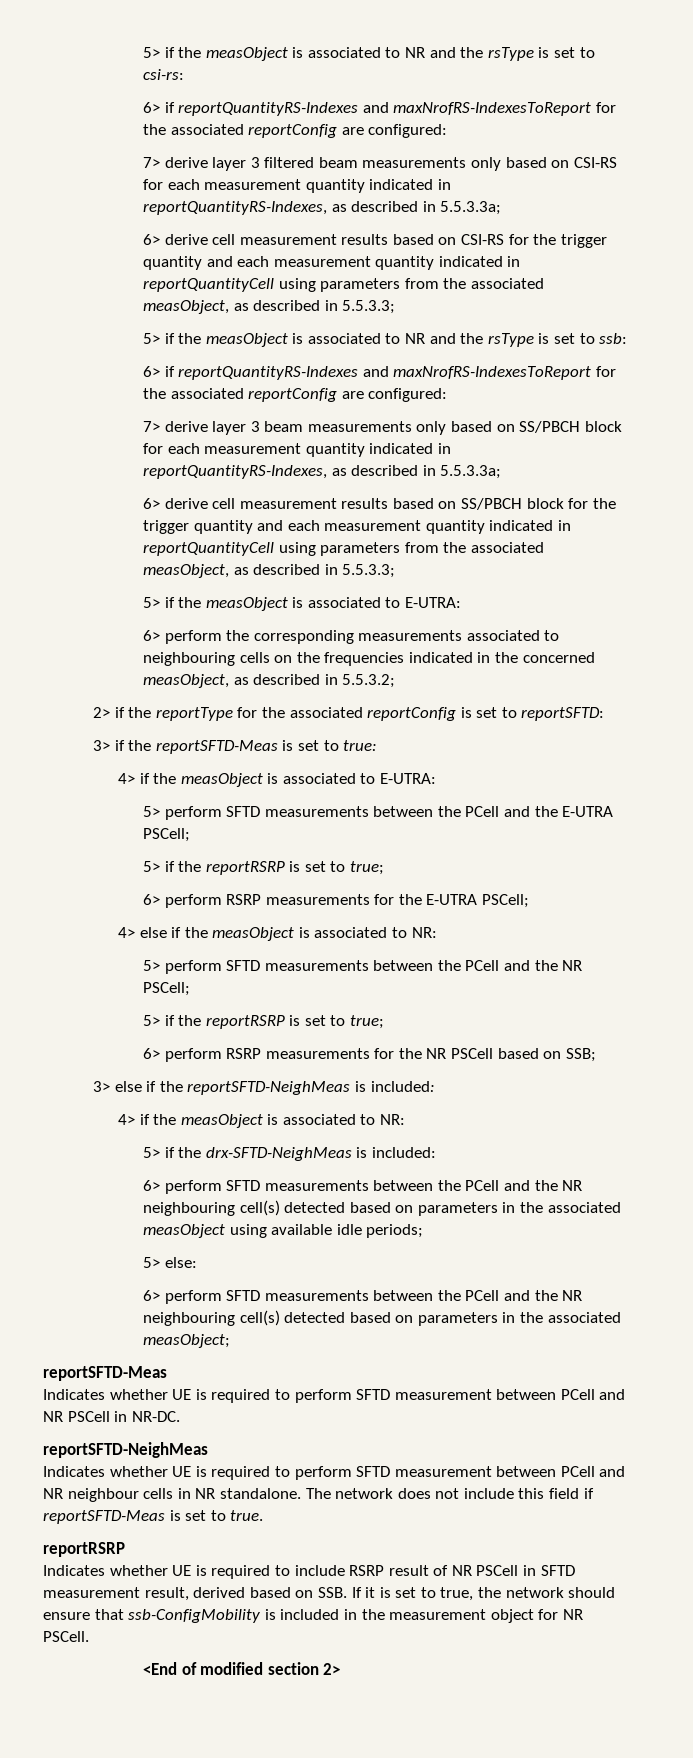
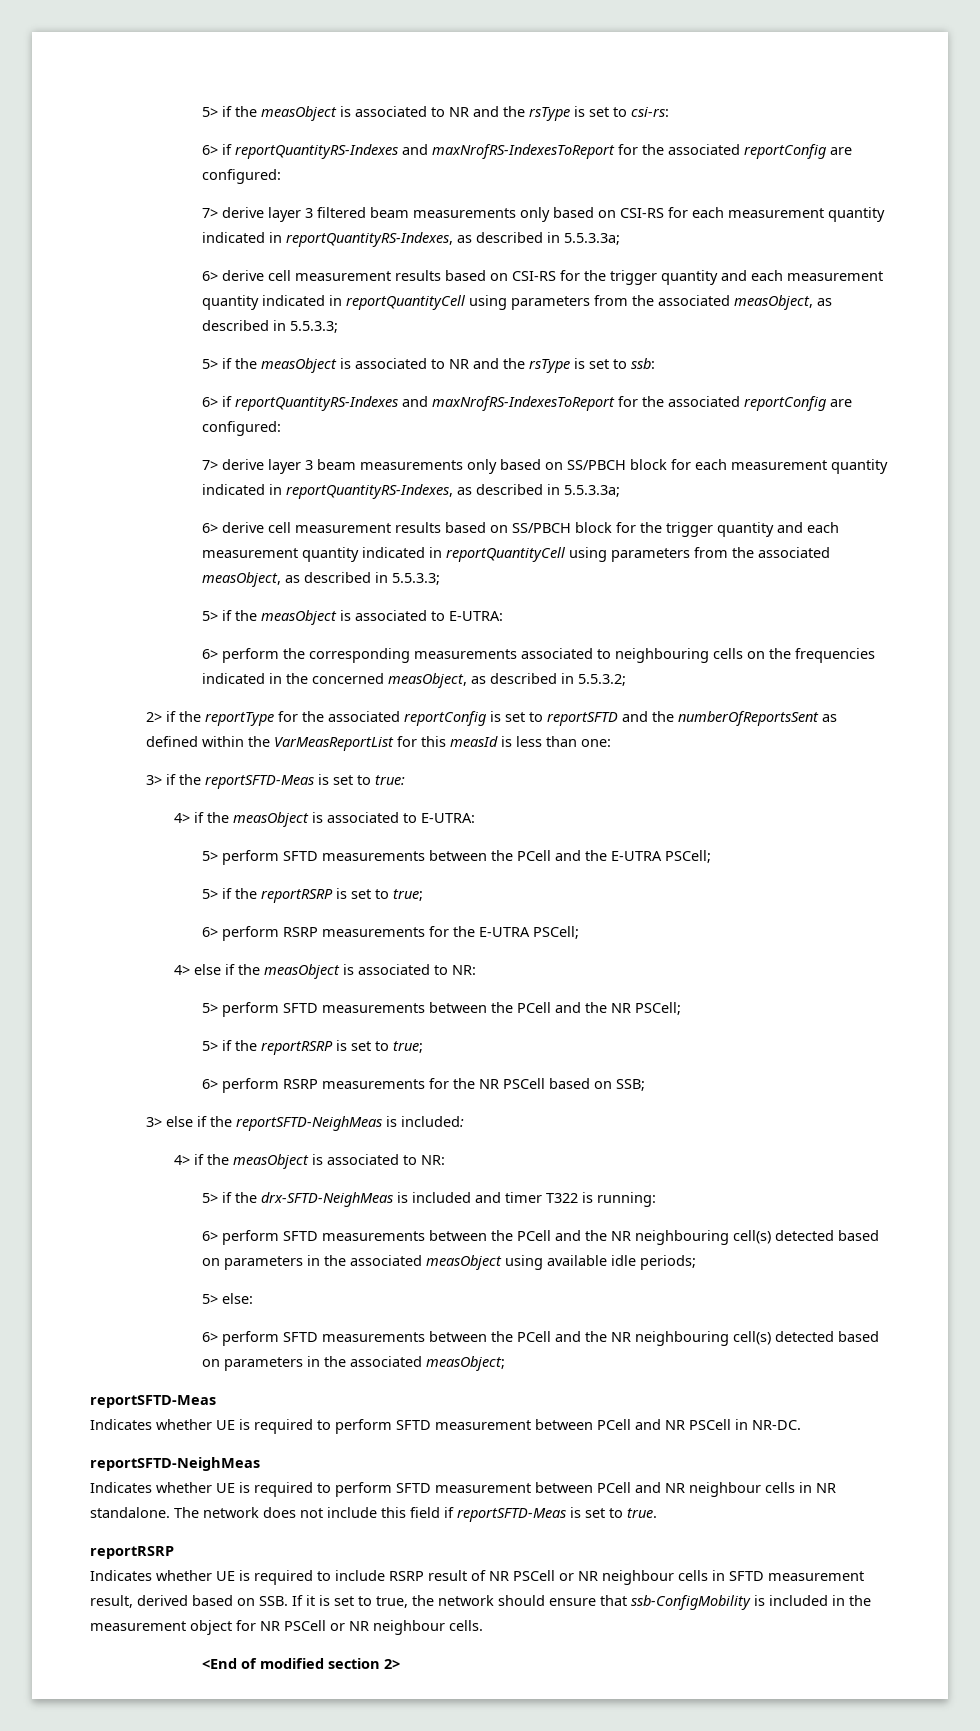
- 2> if the reportType for the associated reportConfig is set to reportSFTD:
+ 2> if the reportType for the associated reportConfig is set to reportSFTD and the numberOfReportsSent as defined within the VarMeasReportList for this measId is less than one:
- 5> if the drx-SFTD-NeighMeas is included:
+ 5> if the drx-SFTD-NeighMeas is included and timer T322 is running:
- Indicates whether UE is required to include RSRP result of NR PSCell in SFTD measurement result, derived based on SSB. If it is set to true, the network should ensure that ssb-ConfigMobility is included in the measurement object for NR PSCell.
+ Indicates whether UE is required to include RSRP result of NR PSCell or NR neighbour cells in SFTD measurement result, derived based on SSB. If it is set to true, the network should ensure that ssb-ConfigMobility is included in the measurement object for NR PSCell or NR neighbour cells.

